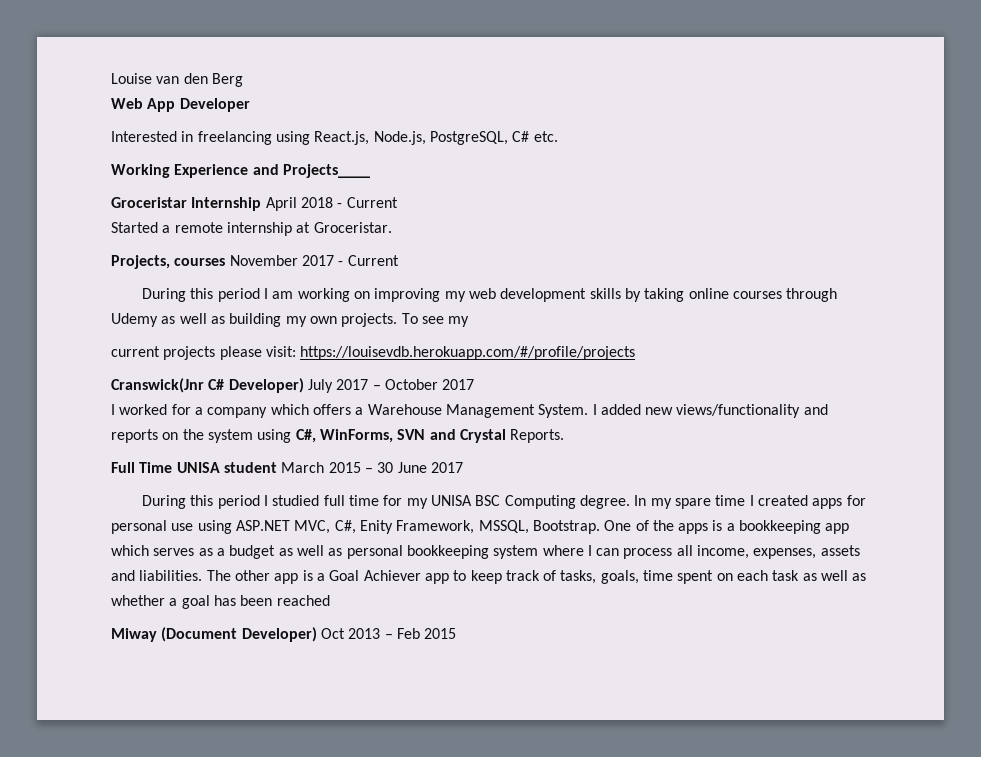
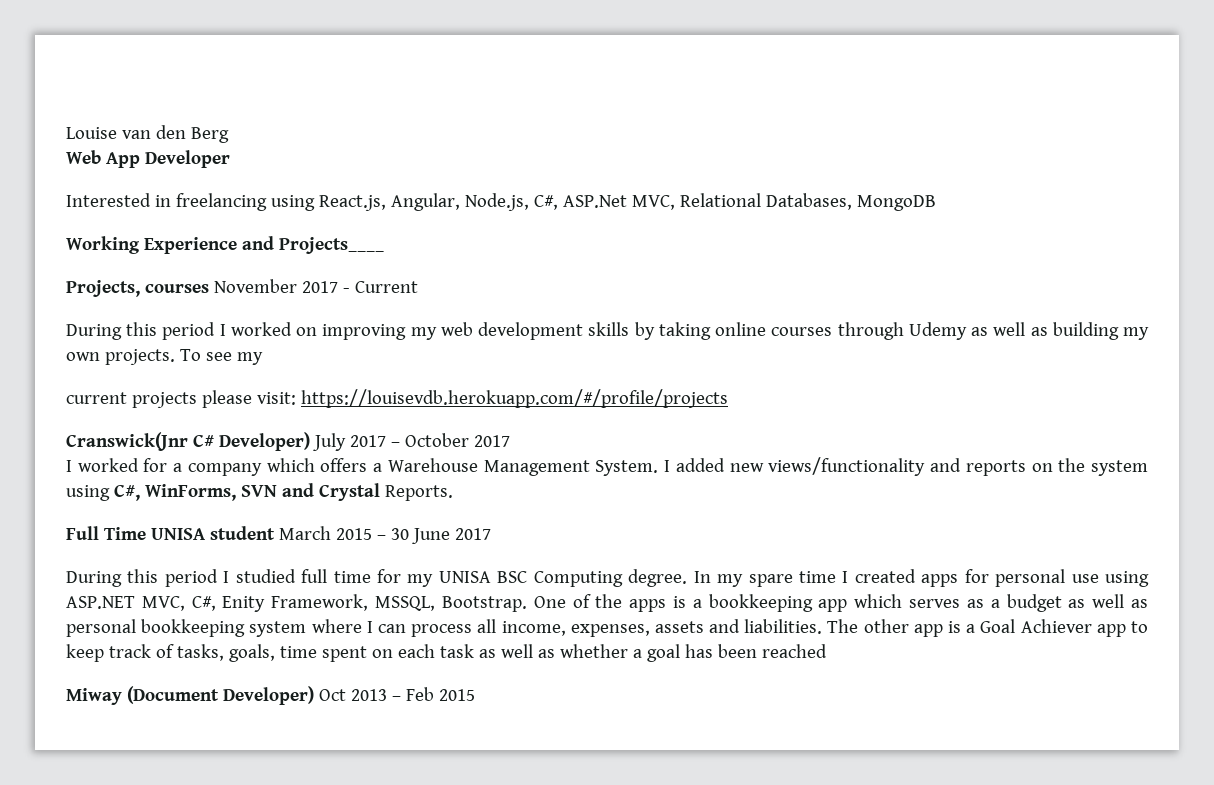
- Interested in freelancing using React.js, Node.js, PostgreSQL, C# etc.
+ Interested in freelancing using React.js, Angular, Node.js, C#, ASP.Net MVC, Relational Databases, MongoDB
  Working Experience and Projects____
- Groceristar Internship April 2018 - Current
- Started a remote internship at Groceristar.
- During this period I am working on improving my web development skills by taking online courses through Udemy as well as building my own projects.
+ During this period I worked on improving my web development skills by taking online courses through Udemy as well as building my own projects.

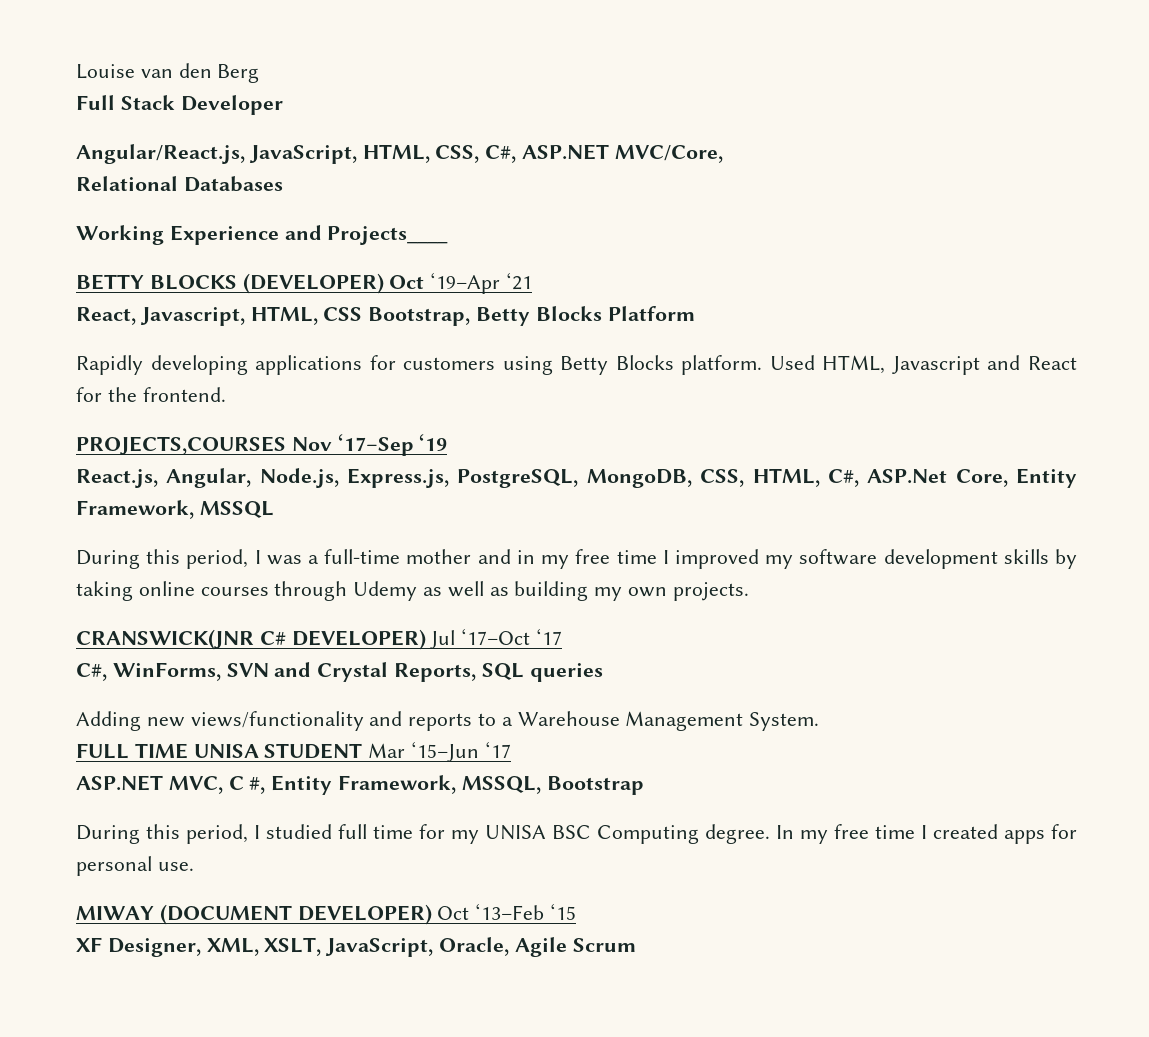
- Web App Developer
+ Full Stack Developer
- Interested in freelancing using React.js, Angular, Node.js, C#, ASP.Net MVC, Relational Databases, MongoDB
+ Angular/React.js, JavaScript, HTML, CSS, C#, ASP.NET MVC/Core,
+ Relational Databases
  Working Experience and Projects____
- Projects, courses November 2017 - Current
- During this period I worked on improving my web development skills by taking online courses through Udemy as well as building my own projects. To see my
- current projects please visit: https://louisevdb.herokuapp.com/#/profile/projects
- Cranswick(Jnr C# Developer) July 2017 – October 2017
- I worked for a company which offers a Warehouse Management System. I added new views/functionality and reports on the system using C#, WinForms, SVN and Crystal Reports.
- Full Time UNISA student March 2015 – 30 June 2017
- During this period I studied full time for my UNISA BSC Computing degree.
+ BETTY BLOCKS (DEVELOPER) Oct ‘19–Apr ‘21
+ React, Javascript, HTML, CSS Bootstrap, Betty Blocks Platform
+ Rapidly developing applications for customers using Betty Blocks platform. Used HTML, Javascript and React for the frontend.
+ PROJECTS,COURSES Nov ‘17–Sep ‘19
+ React.js, Angular, Node.js, Express.js, PostgreSQL, MongoDB, CSS, HTML, C#, ASP.Net Core, Entity Framework, MSSQL
+ During this period, I was a full-time mother and in my free time I improved my software development skills by taking online courses through Udemy as well as building my own projects.
+ CRANSWICK(JNR C# DEVELOPER) Jul ‘17–Oct ‘17
+ C#, WinForms, SVN and Crystal Reports, SQL queries
+ Adding new views/functionality and reports to a Warehouse Management System.
+ FULL TIME UNISA STUDENT Mar ‘15–Jun ‘17
+ ASP.NET MVC, C #, Entity Framework, MSSQL, Bootstrap
+ During this period, I studied full time for my UNISA BSC Computing degree.
- In my spare time I created apps for personal use using ASP.NET MVC, C#, Enity Framework, MSSQL, Bootstrap. One of the apps is a bookkeeping app which serves as a budget as well as personal bookkeeping system where I can process all income, expenses, assets and liabilities. The other app is a Goal Achiever app to keep track of tasks, goals, time spent on each task as well as whether a goal has been reached
- Miway (Document Developer) Oct 2013 – Feb 2015
+ In my free time I created apps for personal use.
+ MIWAY (DOCUMENT DEVELOPER) Oct ‘13–Feb ‘15
+ XF Designer, XML, XSLT, JavaScript, Oracle, Agile Scrum

